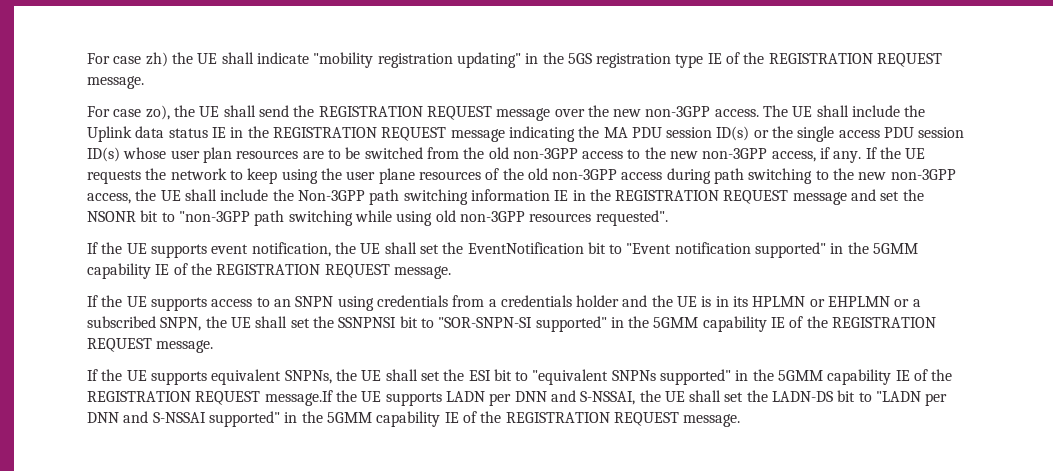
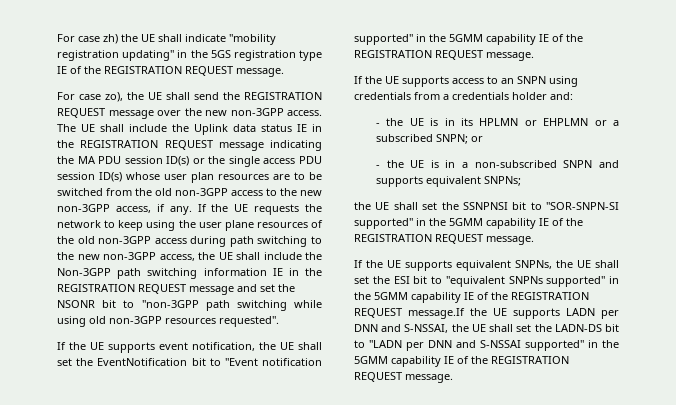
- If the UE supports access to an SNPN using credentials from a credentials holder and the UE is in its HPLMN or EHPLMN or a subscribed SNPN, the UE shall set the SSNPNSI bit to "SOR-SNPN-SI supported" in the 5GMM capability IE of the REGISTRATION REQUEST message.
+ If the UE supports access to an SNPN using credentials from a credentials holder and:
+ - the UE is in its HPLMN or EHPLMN or a subscribed SNPN; or
+ - the UE is in a non-subscribed SNPN and supports equivalent SNPNs;
+ the UE shall set the SSNPNSI bit to "SOR-SNPN-SI supported" in the 5GMM capability IE of the REGISTRATION REQUEST message.

